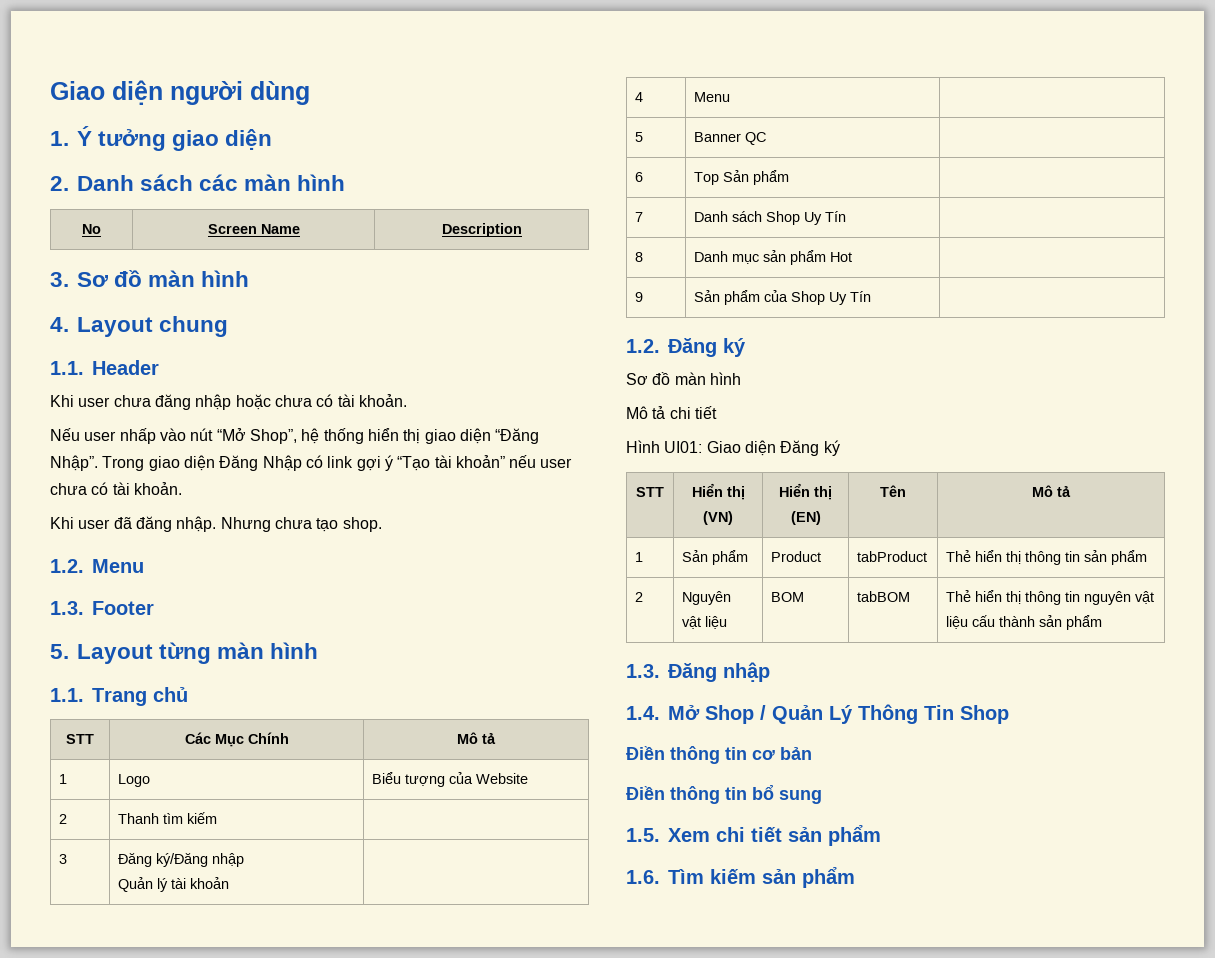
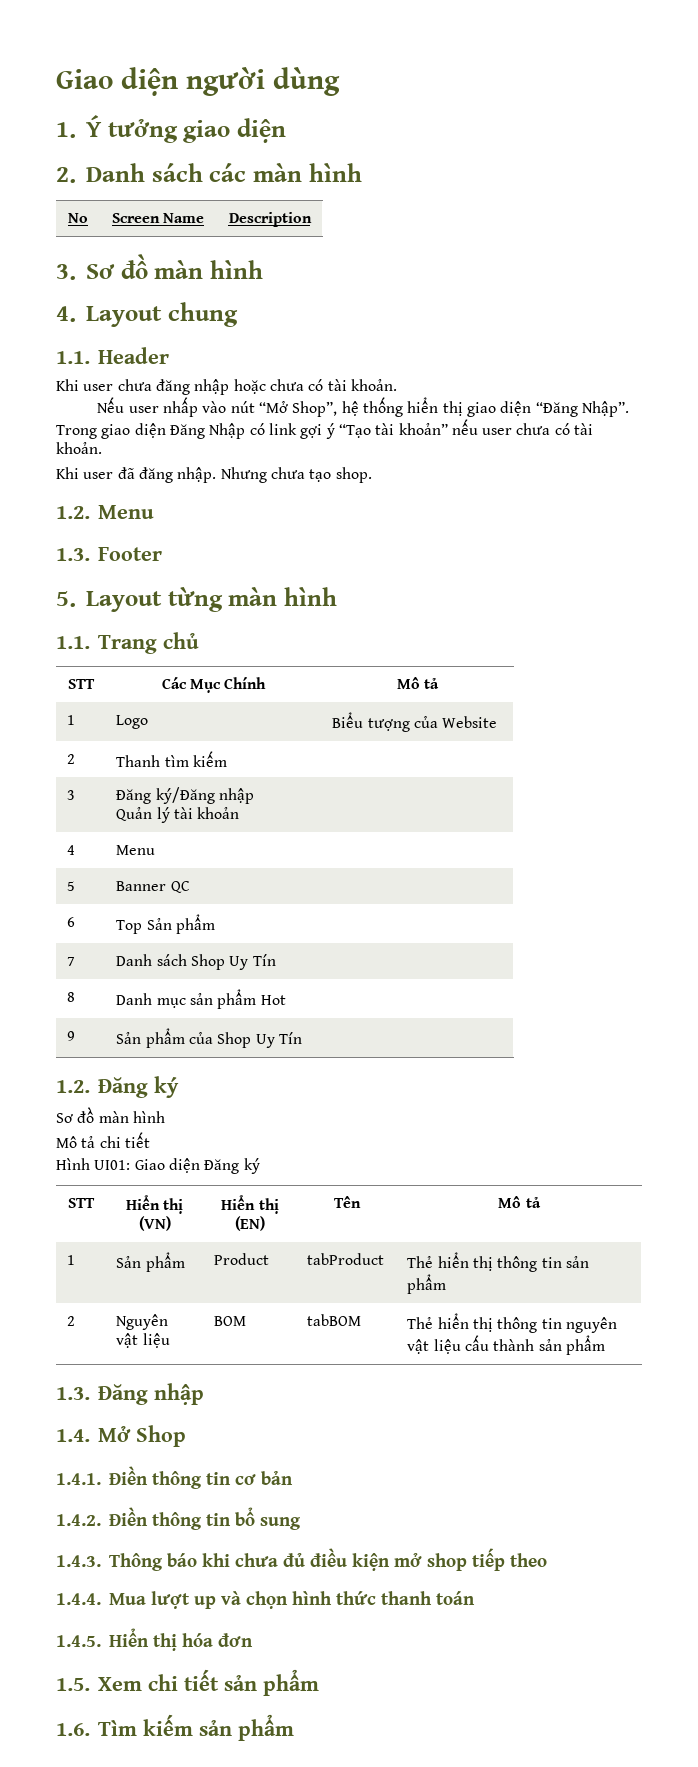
- 1.4. Mở Shop / Quản Lý Thông Tin Shop
- Điền thông tin cơ bản
+ 1.4. Mở Shop
+ 1.4.1. Điền thông tin cơ bản
- Điền thông tin bổ sung
+ 1.4.2. Điền thông tin bổ sung
+ 1.4.3. Thông báo khi chưa đủ điều kiện mở shop tiếp theo
+ 1.4.4. Mua lượt up và chọn hình thức thanh toán
+ 1.4.5. Hiển thị hóa đơn

